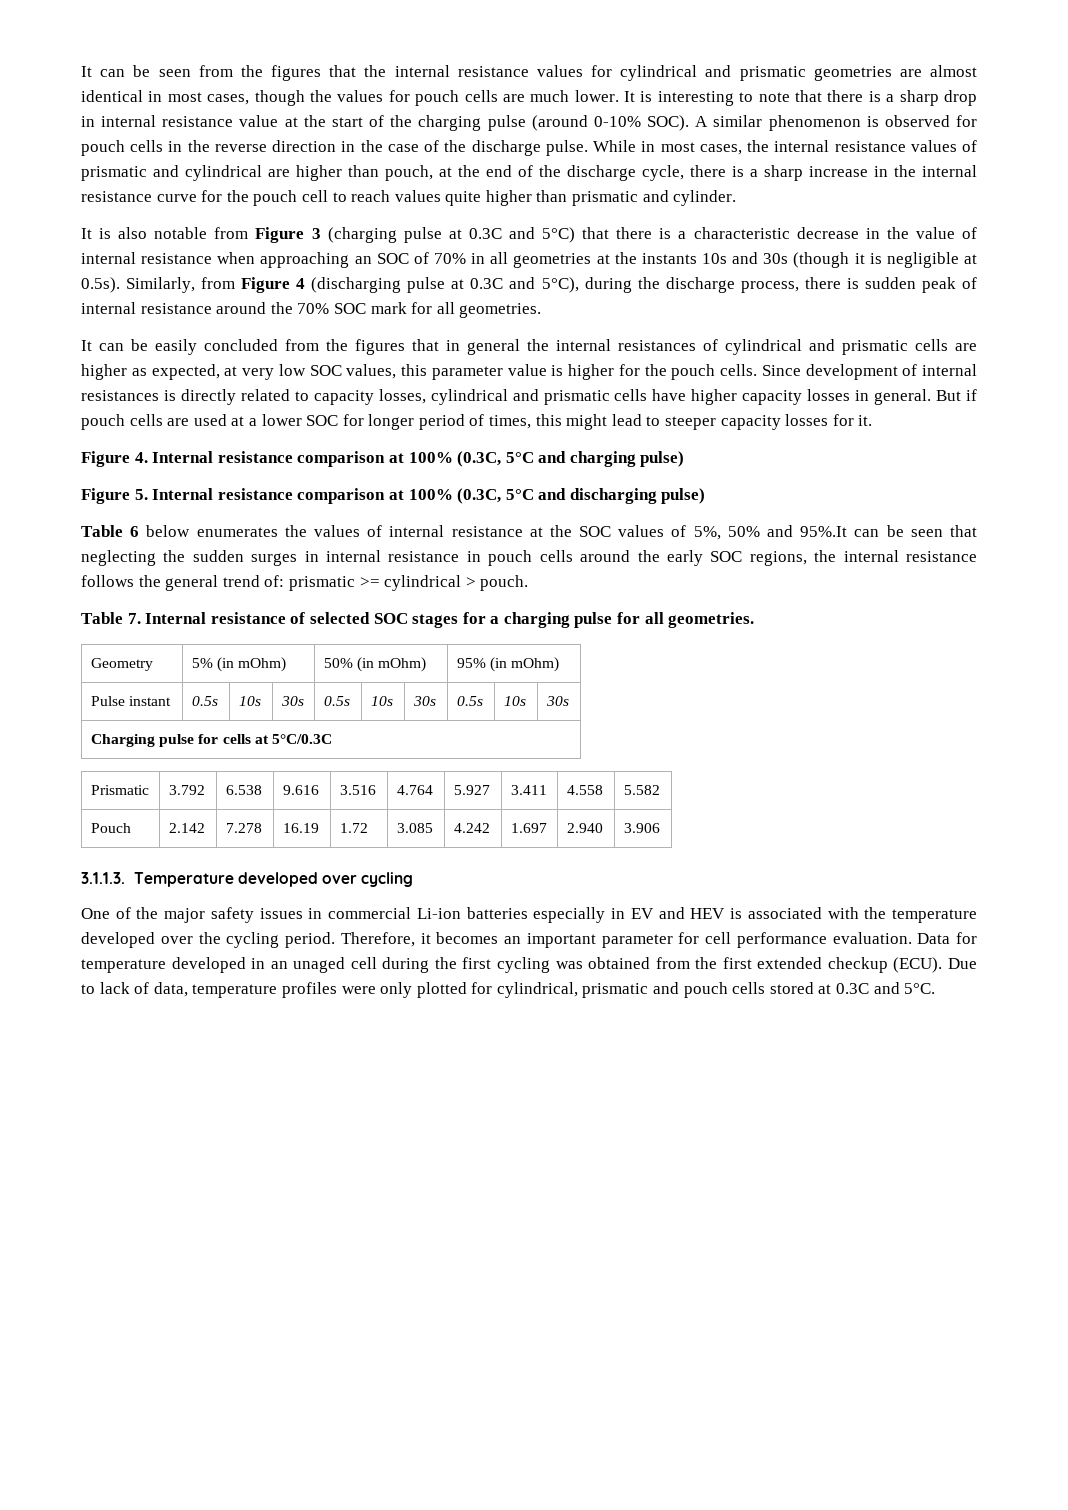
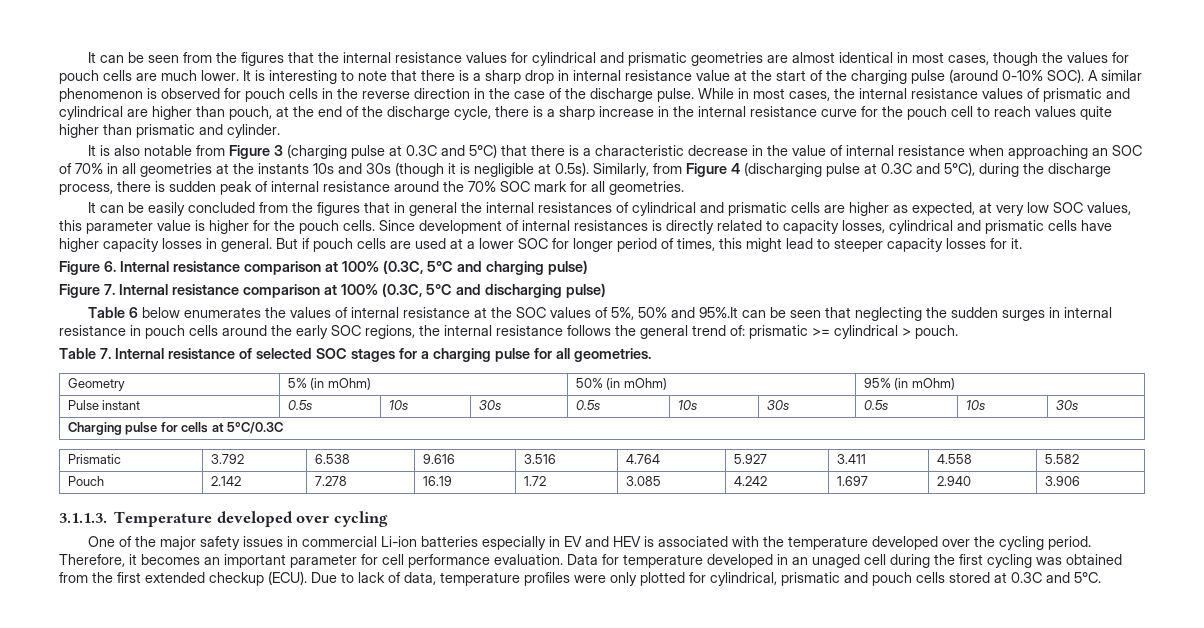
- Figure 4. Internal resistance comparison at 100% (0.3C, 5°C and charging pulse)
+ Figure 6. Internal resistance comparison at 100% (0.3C, 5°C and charging pulse)
- Figure 5. Internal resistance comparison at 100% (0.3C, 5°C and discharging pulse)
+ Figure 7. Internal resistance comparison at 100% (0.3C, 5°C and discharging pulse)

